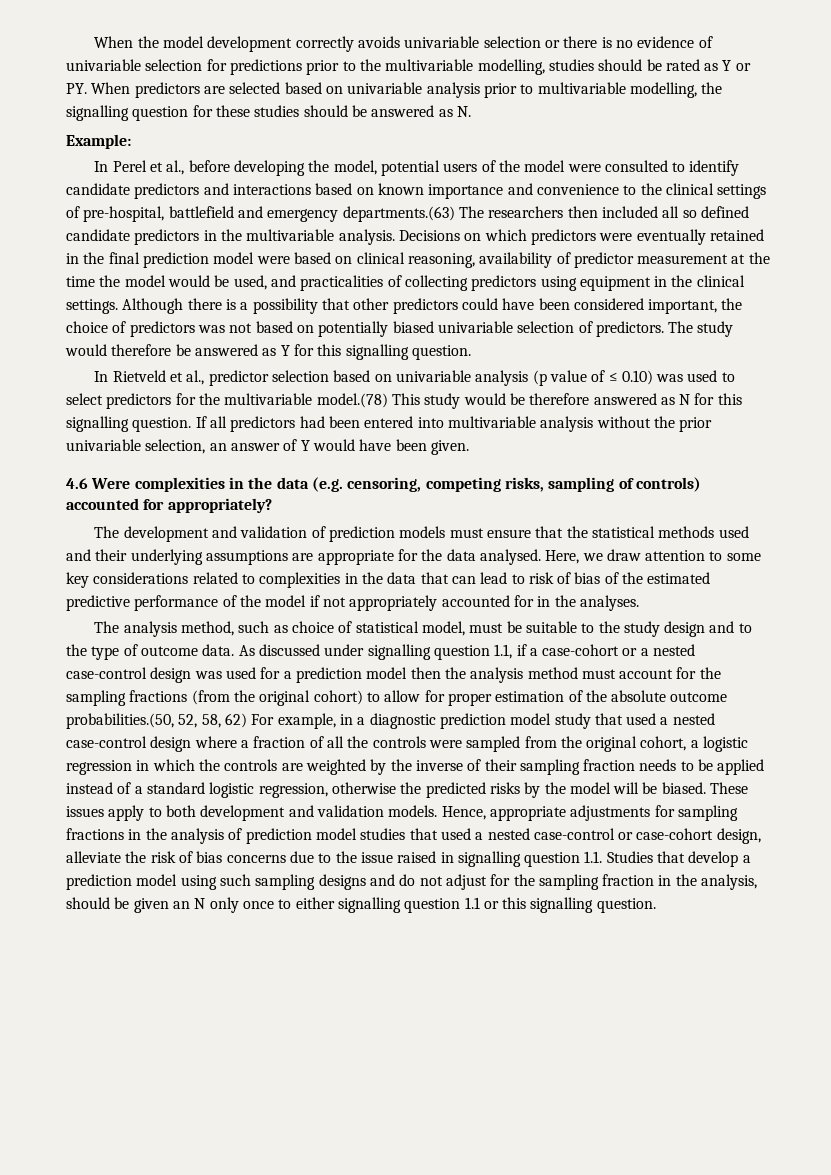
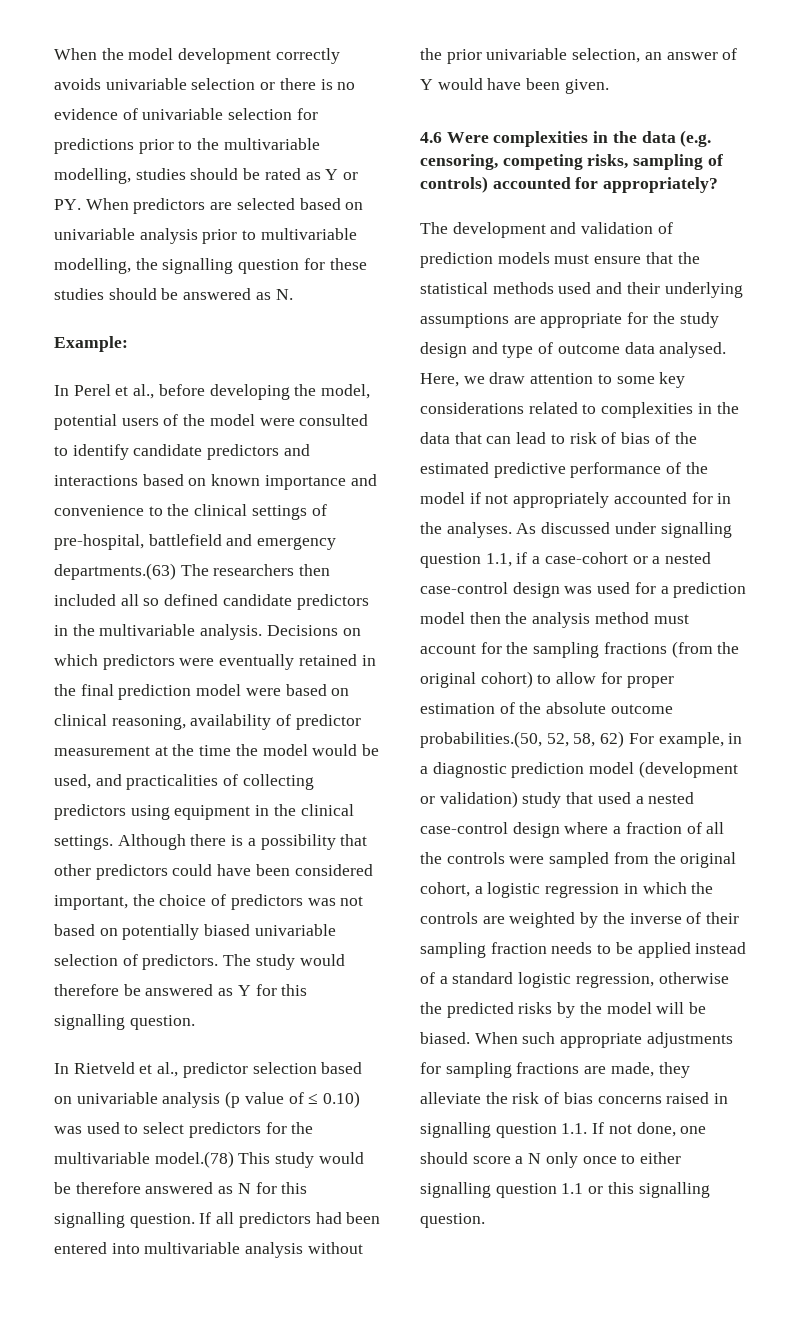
- The development and validation of prediction models must ensure that the statistical methods used and their underlying assumptions are appropriate for the data analysed.
+ The development and validation of prediction models must ensure that the statistical methods used and their underlying assumptions are appropriate for the study design and type of outcome data analysed.
- Here, we draw attention to some key considerations related to complexities in the data that can lead to risk of bias of the estimated predictive performance of the model if not appropriately accounted for in the analyses.
- The analysis method, such as choice of statistical model, must be suitable to the study design and to the type of outcome data. As discussed under signalling question 1.1, if a case-cohort or a nested case-control design was used for a prediction model then the analysis method must account for the sampling fractions (from the original cohort) to allow for proper estimation of the absolute outcome probabilities.(50, 52, 58, 62) For example, in a diagnostic prediction model study that used a nested case-control design where a fraction of all the controls were sampled from the original cohort, a logistic regression in which the controls are weighted by the inverse of their sampling fraction needs to be applied instead of a standard logistic regression, otherwise the predicted risks by the model will be biased.
+ Here, we draw attention to some key considerations related to complexities in the data that can lead to risk of bias of the estimated predictive performance of the model if not appropriately accounted for in the analyses. As discussed under signalling question 1.1, if a case-cohort or a nested case-control design was used for a prediction model then the analysis method must account for the sampling fractions (from the original cohort) to allow for proper estimation of the absolute outcome probabilities.(50, 52, 58, 62) For example, in a diagnostic prediction model (development or validation) study that used a nested case-control design where a fraction of all the controls were sampled from the original cohort, a logistic regression in which the controls are weighted by the inverse of their sampling fraction needs to be applied instead of a standard logistic regression, otherwise the predicted risks by the model will be biased.
- These issues apply to both development and validation models. Hence, appropriate adjustments for sampling fractions in the analysis of prediction model studies that used a nested case-control or case-cohort design, alleviate the risk of bias concerns due to the issue raised in signalling question 1.1. Studies that develop a prediction model using such sampling designs and do not adjust for the sampling fraction in the analysis, should be given an N only once to either signalling question 1.1 or this signalling question.
+ When such appropriate adjustments for sampling fractions are made, they alleviate the risk of bias concerns raised in signalling question 1.1. If not done, one should score a N only once to either signalling question 1.1 or this signalling question.

